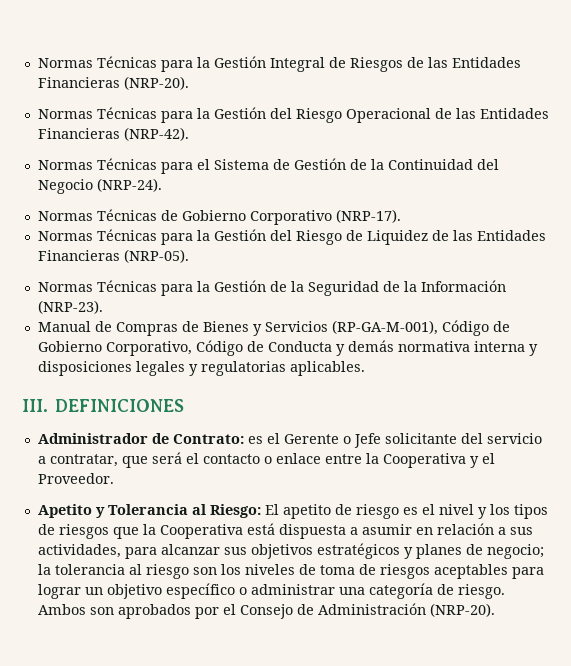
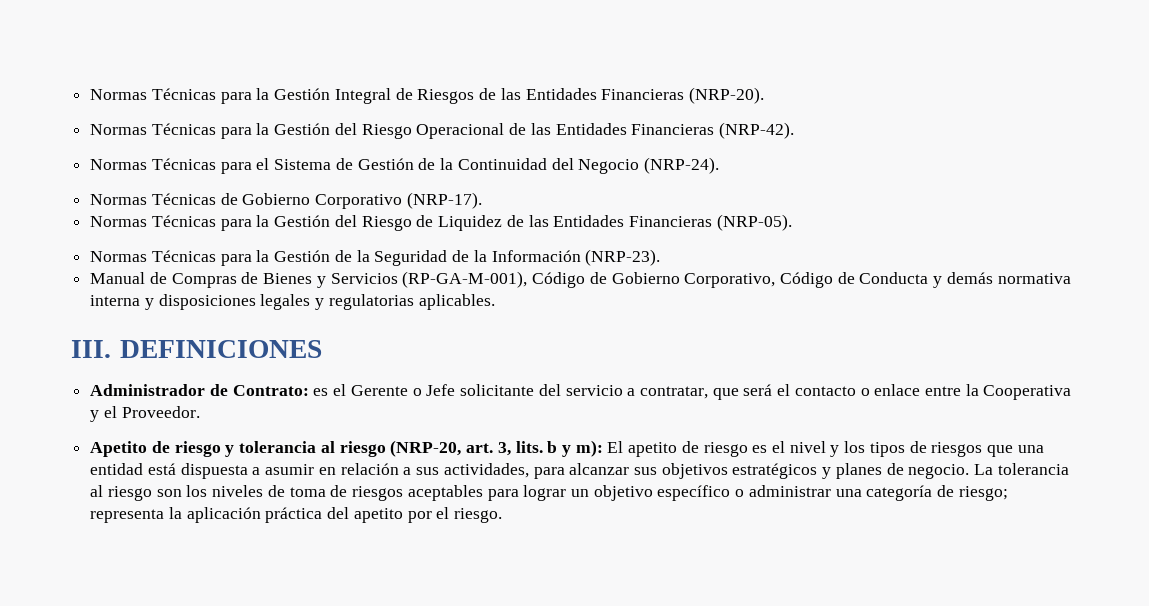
- Apetito y Tolerancia al Riesgo: El apetito de riesgo es el nivel y los tipos de riesgos que la Cooperativa está dispuesta a asumir en relación a sus actividades, para alcanzar sus objetivos estratégicos y planes de negocio; la tolerancia al riesgo son los niveles de toma de riesgos aceptables para lograr un objetivo específico o administrar una categoría de riesgo. Ambos son aprobados por el Consejo de Administración (NRP-20).
+ Apetito de riesgo y tolerancia al riesgo (NRP-20, art. 3, lits. b y m): El apetito de riesgo es el nivel y los tipos de riesgos que una entidad está dispuesta a asumir en relación a sus actividades, para alcanzar sus objetivos estratégicos y planes de negocio. La tolerancia al riesgo son los niveles de toma de riesgos aceptables para lograr un objetivo específico o administrar una categoría de riesgo; representa la aplicación práctica del apetito por el riesgo.

